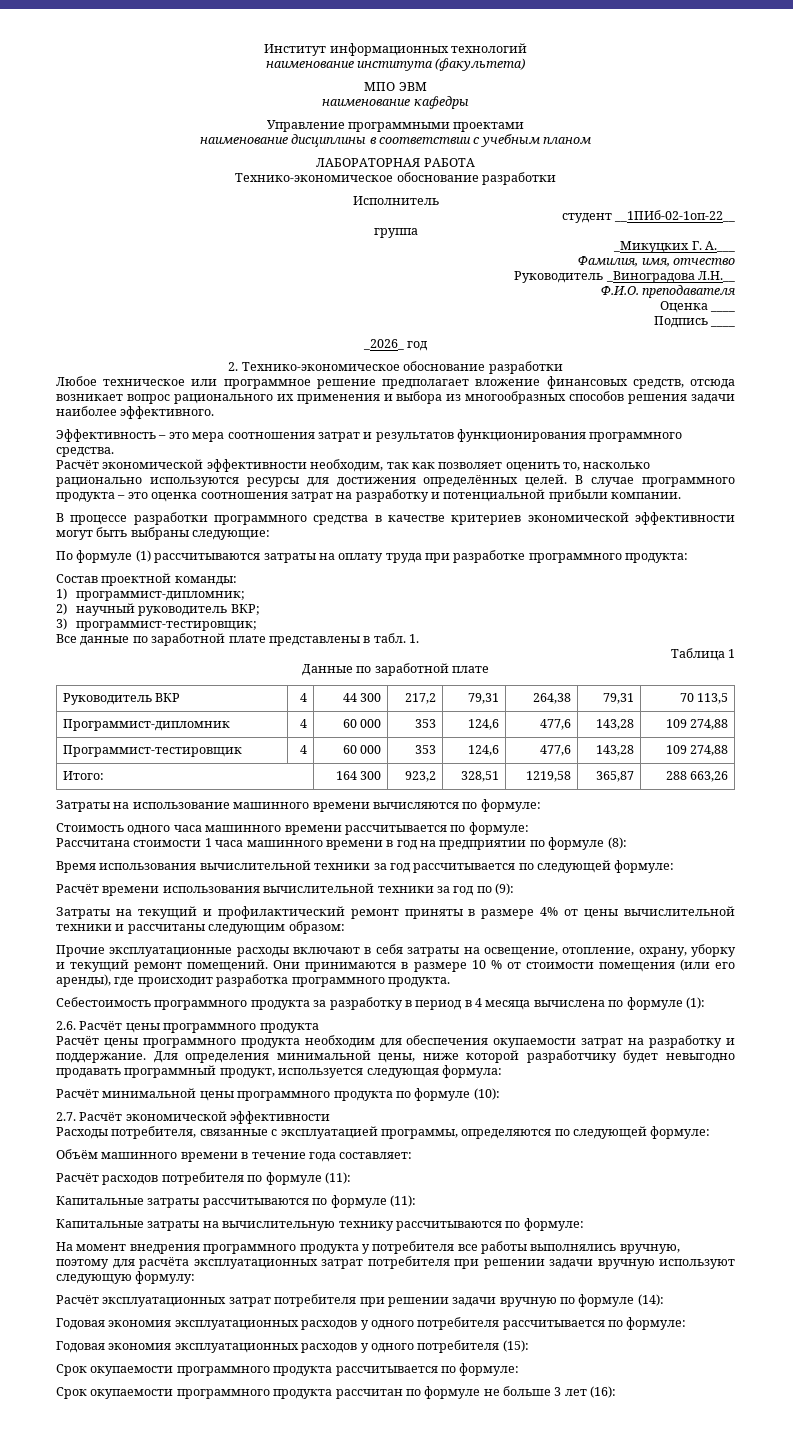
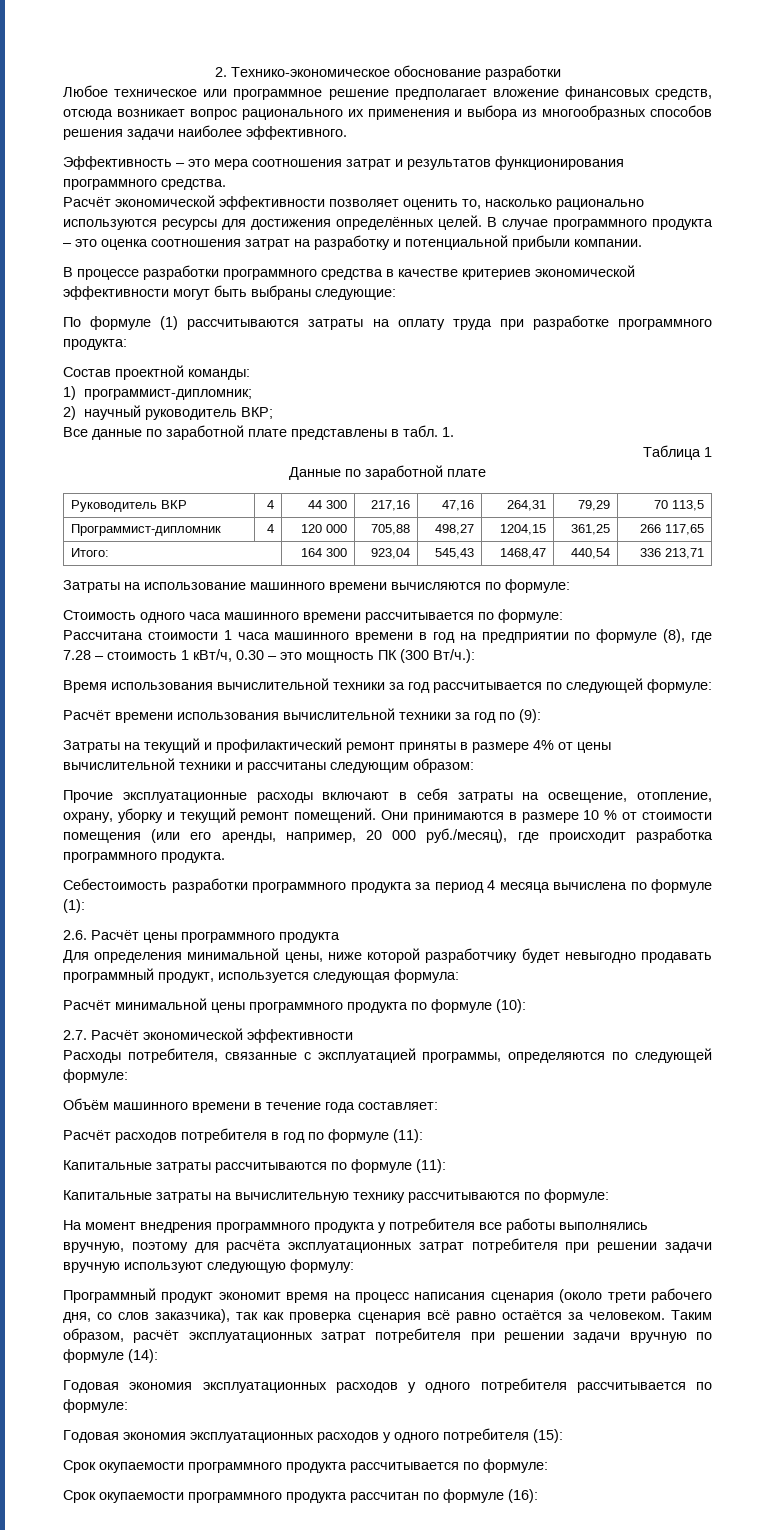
- Институт информационных технологий
- наименование института (факультета)
- МПО ЭВМ
- наименование кафедры
- Управление программными проектами
- наименование дисциплины в соответствии с учебным планом
- ЛАБОРАТОРНАЯ РАБОТА
- Технико-экономическое обоснование разработки
- Исполнитель
- студент __1ПИб-02-1оп-22__
- группа
- _Микуцких Г. А.___
- Фамилия, имя, отчество
- Руководитель _Виноградова Л.Н.__
- Ф.И.О. преподавателя
- Оценка ____
- Подпись ____
- _2026_ год
- Расчёт экономической эффективности необходим, так как позволяет оценить то, насколько рационально используются ресурсы для достижения определённых целей.
+ Расчёт экономической эффективности позволяет оценить то, насколько рационально используются ресурсы для достижения определённых целей.
- 3) программист-тестировщик;
- Руководитель ВКР | 4 | 44 300 | 217,2 | 79,31 | 264,38 | 79,31 | 70 113,5
+ Руководитель ВКР | 4 | 44 300 | 217,16 | 47,16 | 264,31 | 79,29 | 70 113,5
- Программист-дипломник | 4 | 60 000 | 353 | 124,6 | 477,6 | 143,28 | 109 274,88
- Программист-тестировщик | 4 | 60 000 | 353 | 124,6 | 477,6 | 143,28 | 109 274,88
- Итого: | 164 300 | 923,2 | 328,51 | 1219,58 | 365,87 | 288 663,26
+ Программист-дипломник | 4 | 120 000 | 705,88 | 498,27 | 1204,15 | 361,25 | 266 117,65
+ Итого: | 164 300 | 923,04 | 545,43 | 1468,47 | 440,54 | 336 213,71
- Рассчитана стоимости 1 часа машинного времени в год на предприятии по формуле (8):
+ Рассчитана стоимости 1 часа машинного времени в год на предприятии по формуле (8), где 7.28 – стоимость 1 кВт/ч, 0.30 – это мощность ПК (300 Вт/ч.):
- Они принимаются в размере 10 % от стоимости помещения (или его аренды), где происходит разработка программного продукта.
+ Они принимаются в размере 10 % от стоимости помещения (или его аренды, например, 20 000 руб./месяц), где происходит разработка программного продукта.
- Себестоимость программного продукта за разработку в период в 4 месяца вычислена по формуле (1):
+ Себестоимость разработки программного продукта за период 4 месяца вычислена по формуле (1):
- Расчёт цены программного продукта необходим для обеспечения окупаемости затрат на разработку и поддержание.
- Расчёт расходов потребителя по формуле (11):
+ Расчёт расходов потребителя в год по формуле (11):
- Расчёт эксплуатационных затрат потребителя при решении задачи вручную по формуле (14):
+ Программный продукт экономит время на процесс написания сценария (около трети рабочего дня, со слов заказчика), так как проверка сценария всё равно остаётся за человеком. Таким образом, расчёт эксплуатационных затрат потребителя при решении задачи вручную по формуле (14):
- Срок окупаемости программного продукта рассчитан по формуле не больше 3 лет (16):
+ Срок окупаемости программного продукта рассчитан по формуле (16):

